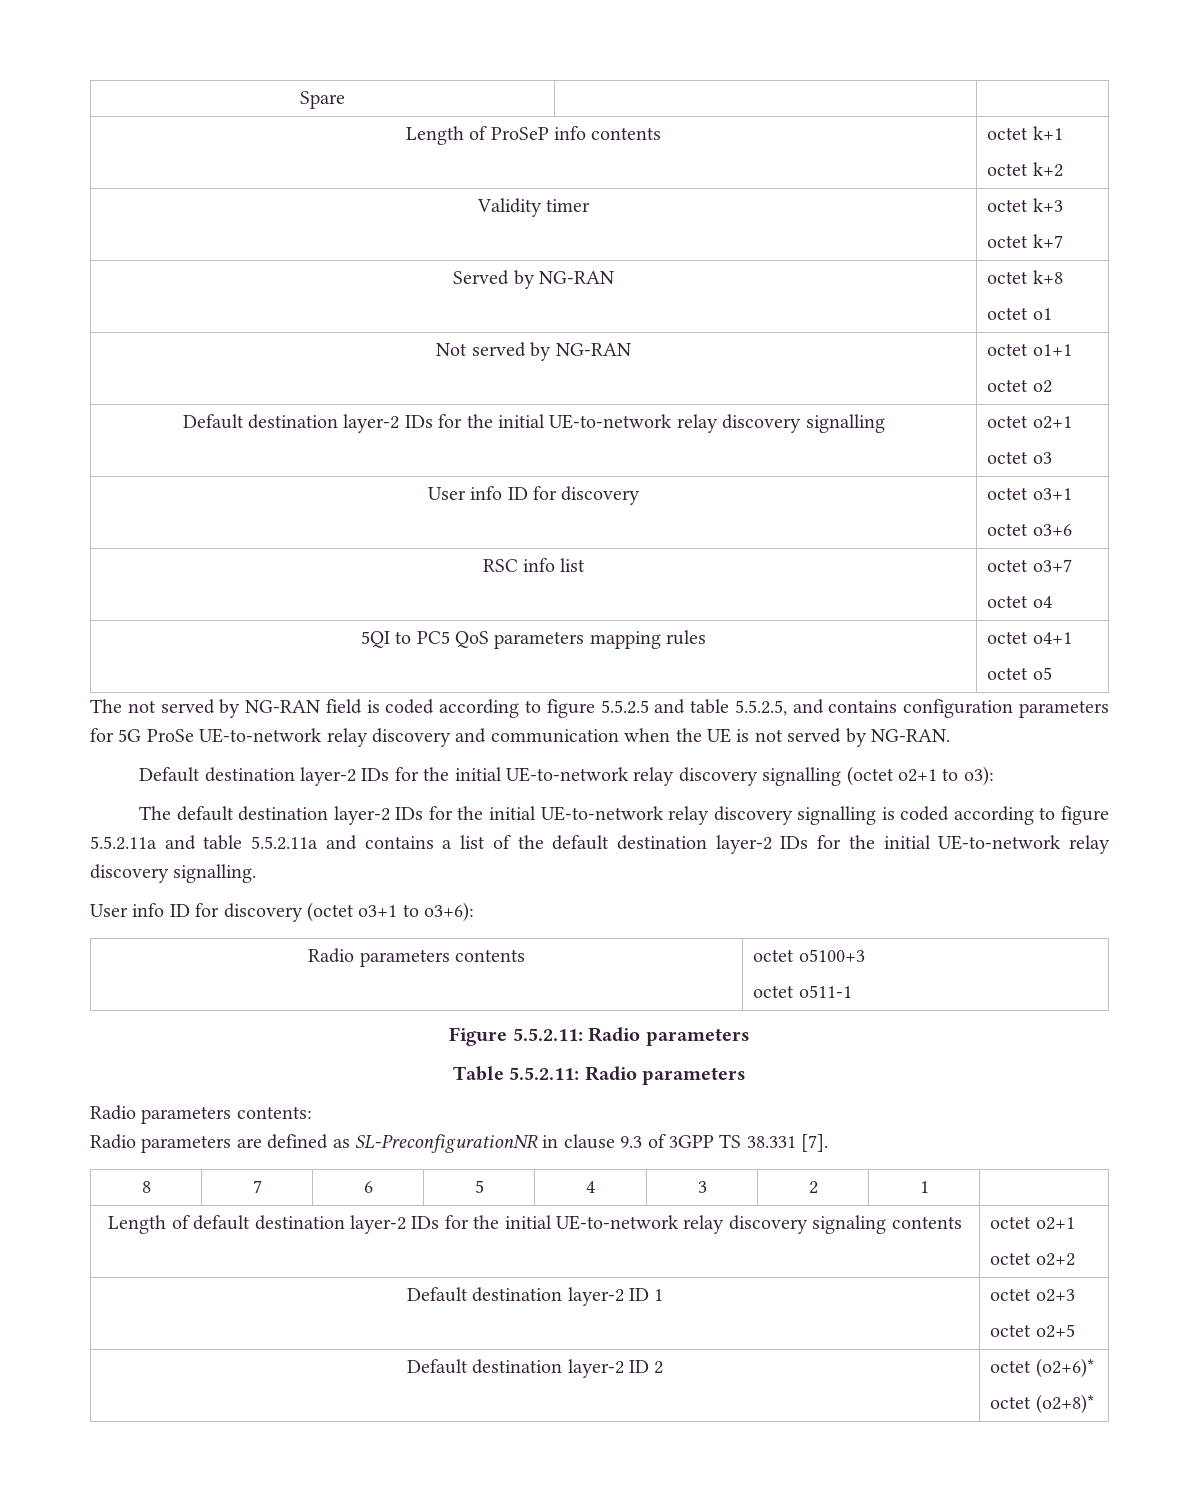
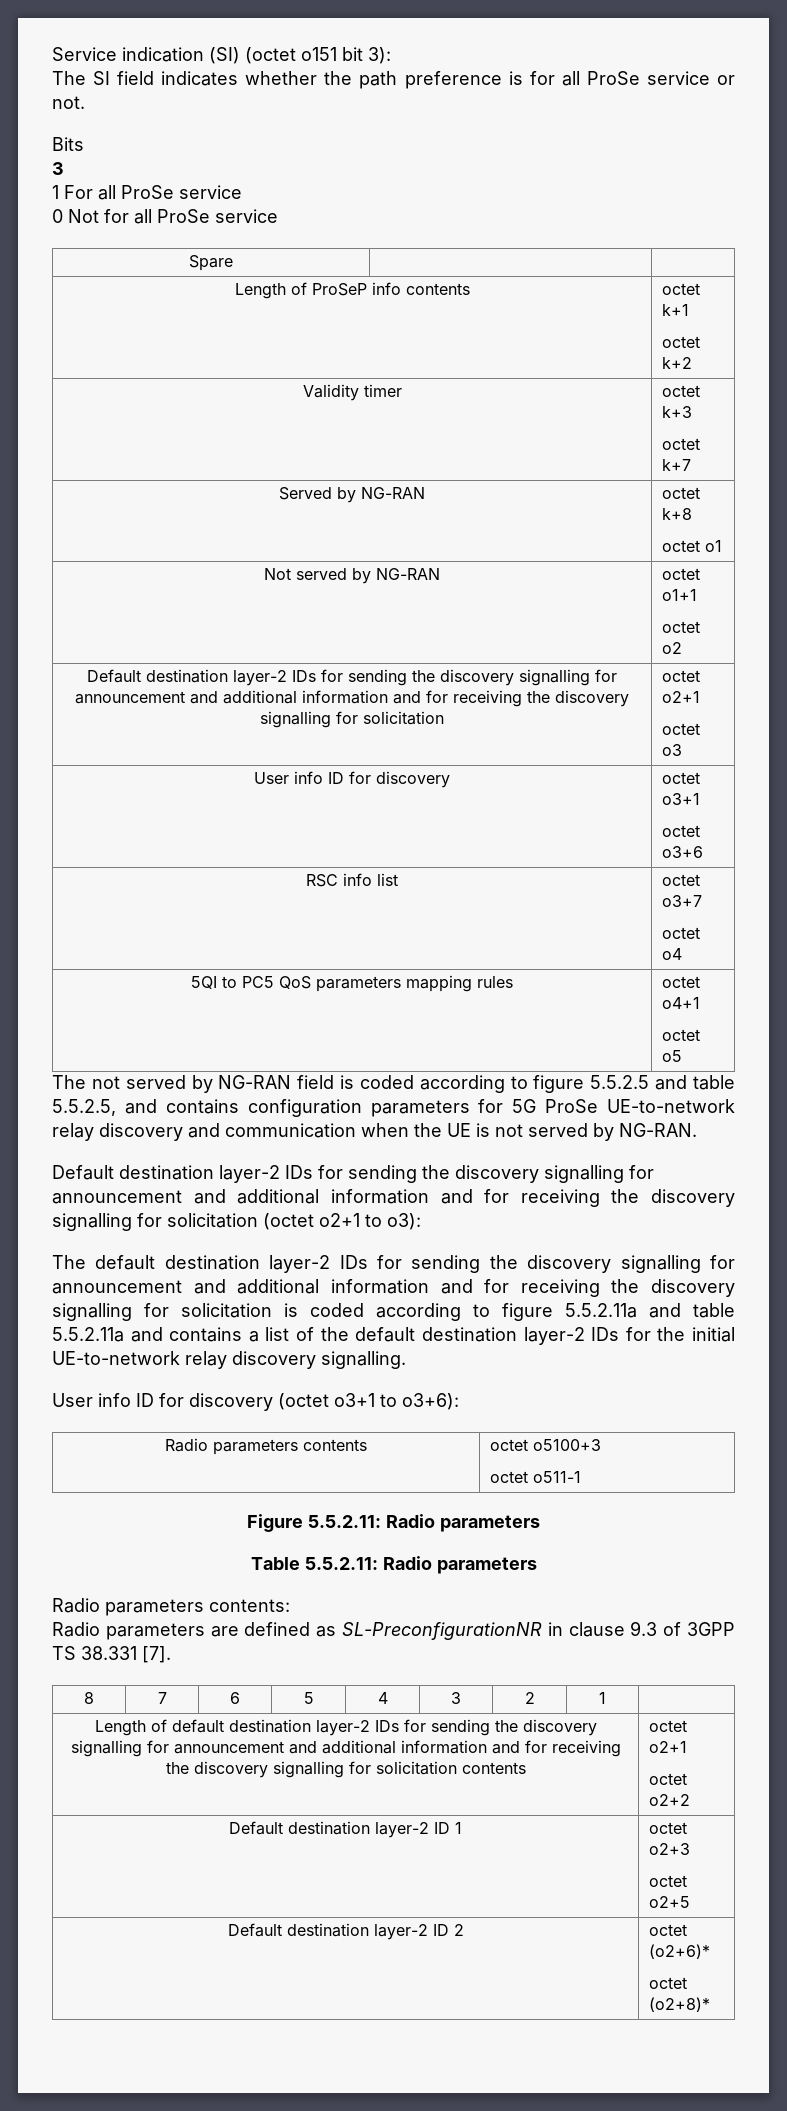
+ Service indication (SI) (octet o151 bit 3):
+ The SI field indicates whether the path preference is for all ProSe service or not.
+ Bits
+ 3
+ 1 For all ProSe service
+ 0 Not for all ProSe service
- Default destination layer-2 IDs for the initial UE-to-network relay discovery signalling | octet o2+1
+ Default destination layer-2 IDs for sending the discovery signalling for announcement and additional information and for receiving the discovery signalling for solicitation | octet o2+1
- Default destination layer-2 IDs for the initial UE-to-network relay discovery signalling (octet o2+1 to o3):
+ Default destination layer-2 IDs for sending the discovery signalling for announcement and additional information and for receiving the discovery signalling for solicitation (octet o2+1 to o3):
- The default destination layer-2 IDs for the initial UE-to-network relay discovery signalling is coded according to figure 5.5.2.11a and table 5.5.2.11a and contains a list of the default destination layer-2 IDs for the initial UE-to-network relay discovery signalling.
+ The default destination layer-2 IDs for sending the discovery signalling for announcement and additional information and for receiving the discovery signalling for solicitation is coded according to figure 5.5.2.11a and table 5.5.2.11a and contains a list of the default destination layer-2 IDs for the initial UE-to-network relay discovery signalling.
- Length of default destination layer-2 IDs for the initial UE-to-network relay discovery signaling contents | octet o2+1
+ Length of default destination layer-2 IDs for sending the discovery signalling for announcement and additional information and for receiving the discovery signalling for solicitation contents | octet o2+1

